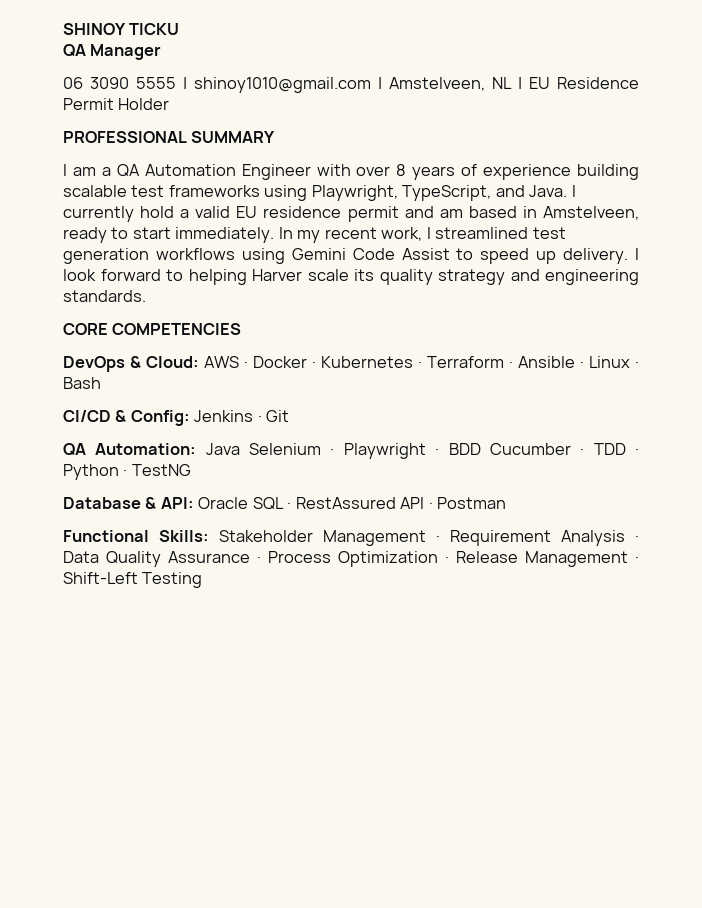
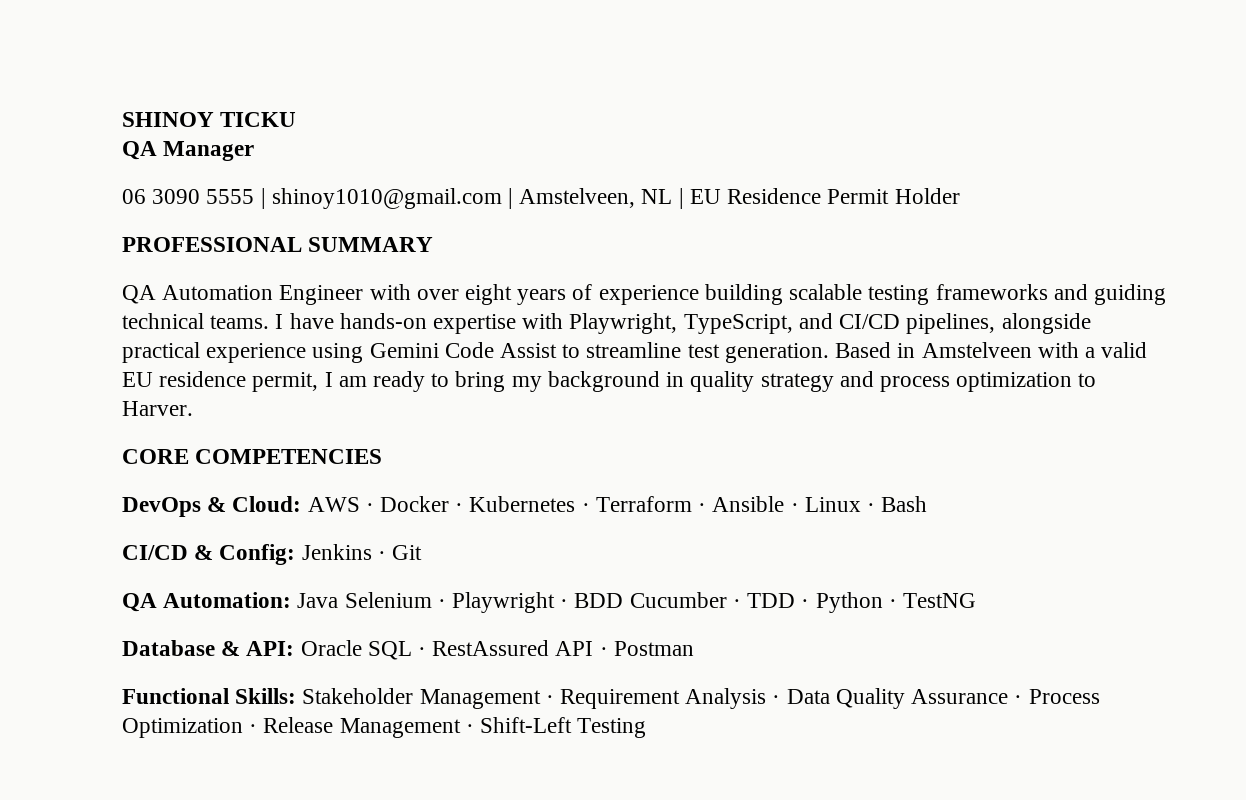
- I am a QA Automation Engineer with over 8 years of experience building scalable test frameworks using Playwright, TypeScript, and Java. I currently hold a valid EU residence permit and am based in Amstelveen, ready to start immediately. In my recent work, I streamlined test generation workflows using Gemini Code Assist to speed up delivery. I look forward to helping Harver scale its quality strategy and engineering standards.
+ QA Automation Engineer with over eight years of experience building scalable testing frameworks and guiding technical teams. I have hands-on expertise with Playwright, TypeScript, and CI/CD pipelines, alongside practical experience using Gemini Code Assist to streamline test generation. Based in Amstelveen with a valid EU residence permit, I am ready to bring my background in quality strategy and process optimization to Harver.

